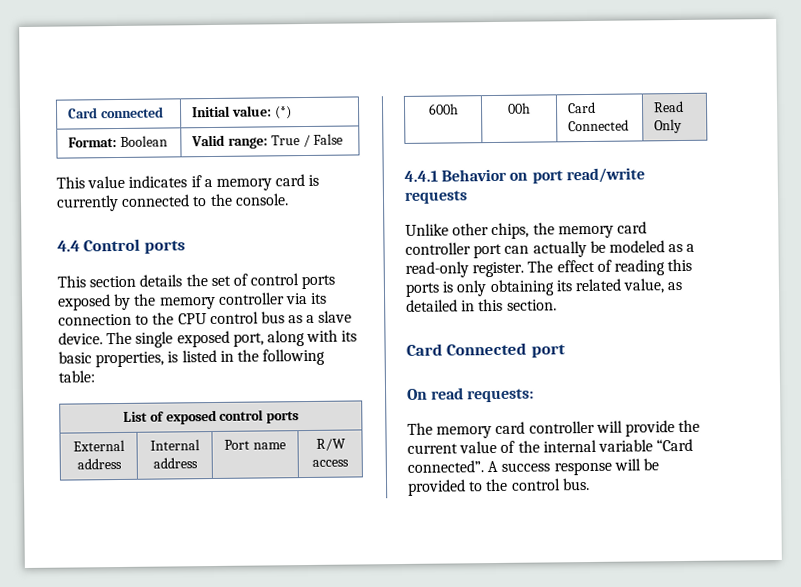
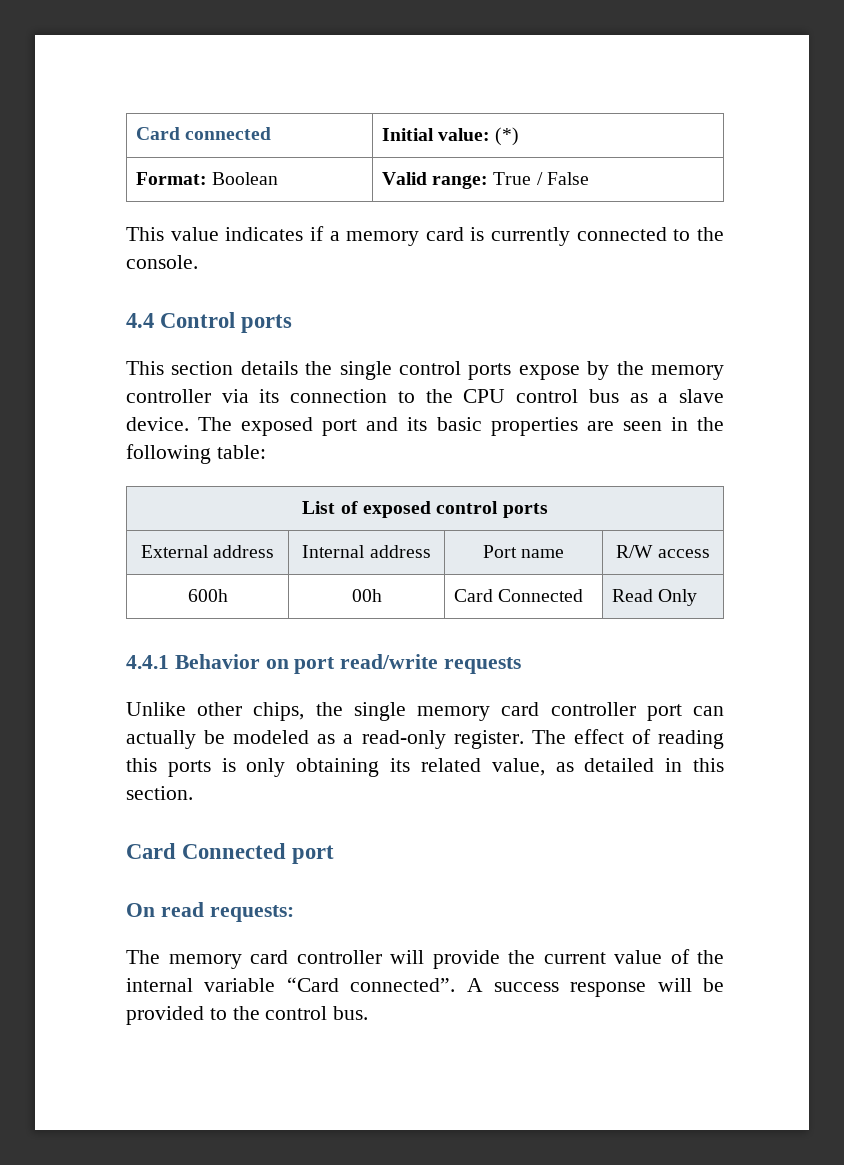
- This section details the set of control ports exposed by the memory controller via its connection to the CPU control bus as a slave device.
+ This section details the single control ports expose by the memory controller via its connection to the CPU control bus as a slave device.
- The single exposed port, along with its basic properties, is listed in the following table:
+ The exposed port and its basic properties are seen in the following table:
- Unlike other chips, the memory card controller port can actually be modeled as a read-only register.
+ Unlike other chips, the single memory card controller port can actually be modeled as a read-only register.

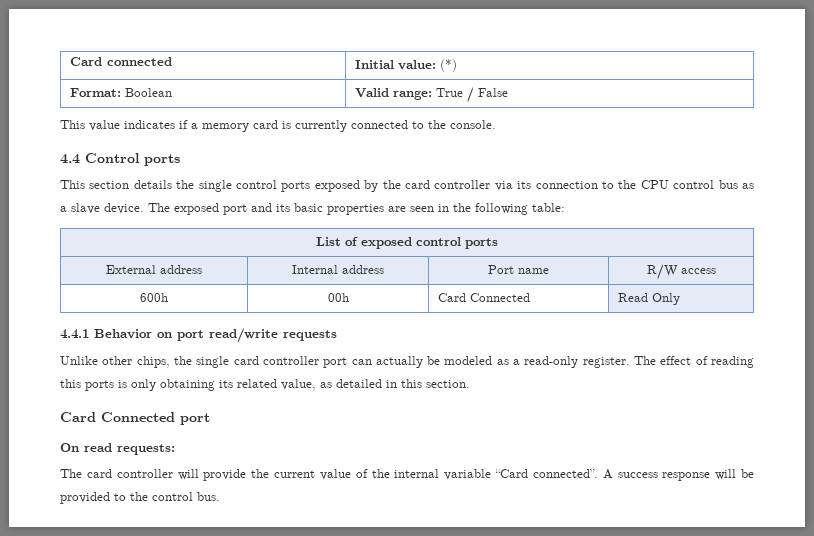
- This section details the single control ports expose by the memory controller via its connection to the CPU control bus as a slave device.
+ This section details the single control ports exposed by the card controller via its connection to the CPU control bus as a slave device.
- Unlike other chips, the single memory card controller port can actually be modeled as a read-only register.
+ Unlike other chips, the single card controller port can actually be modeled as a read-only register.
- The memory card controller will provide the current value of the internal variable “Card connected”.
+ The card controller will provide the current value of the internal variable “Card connected”.

